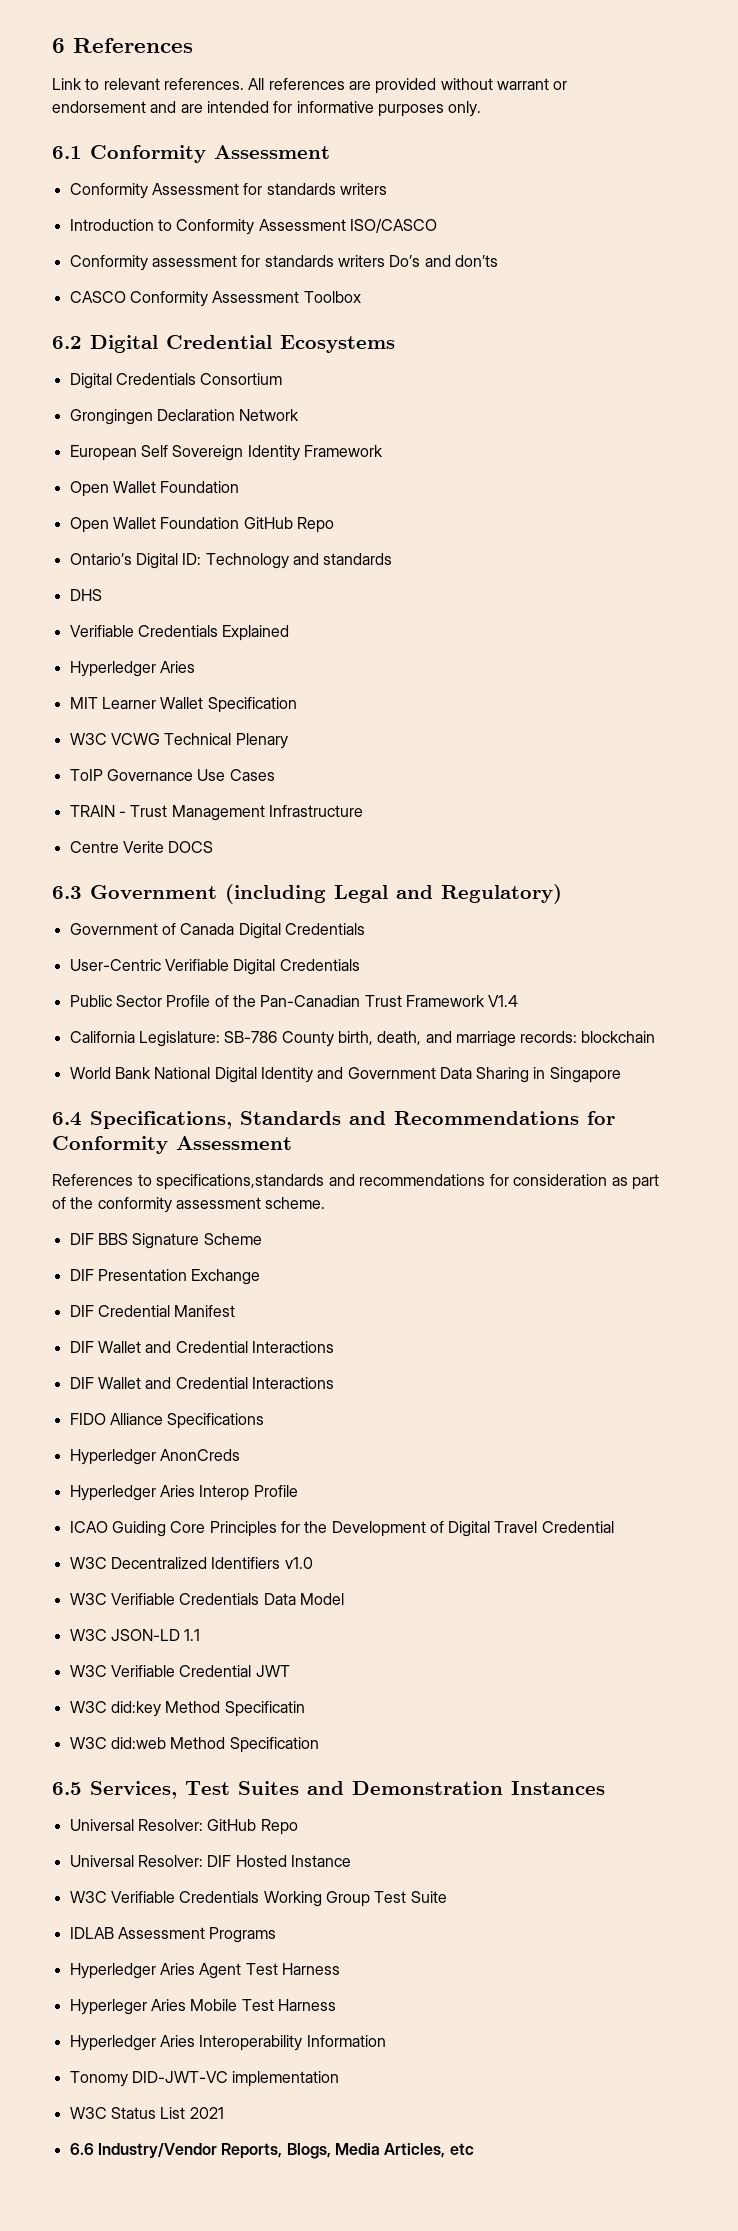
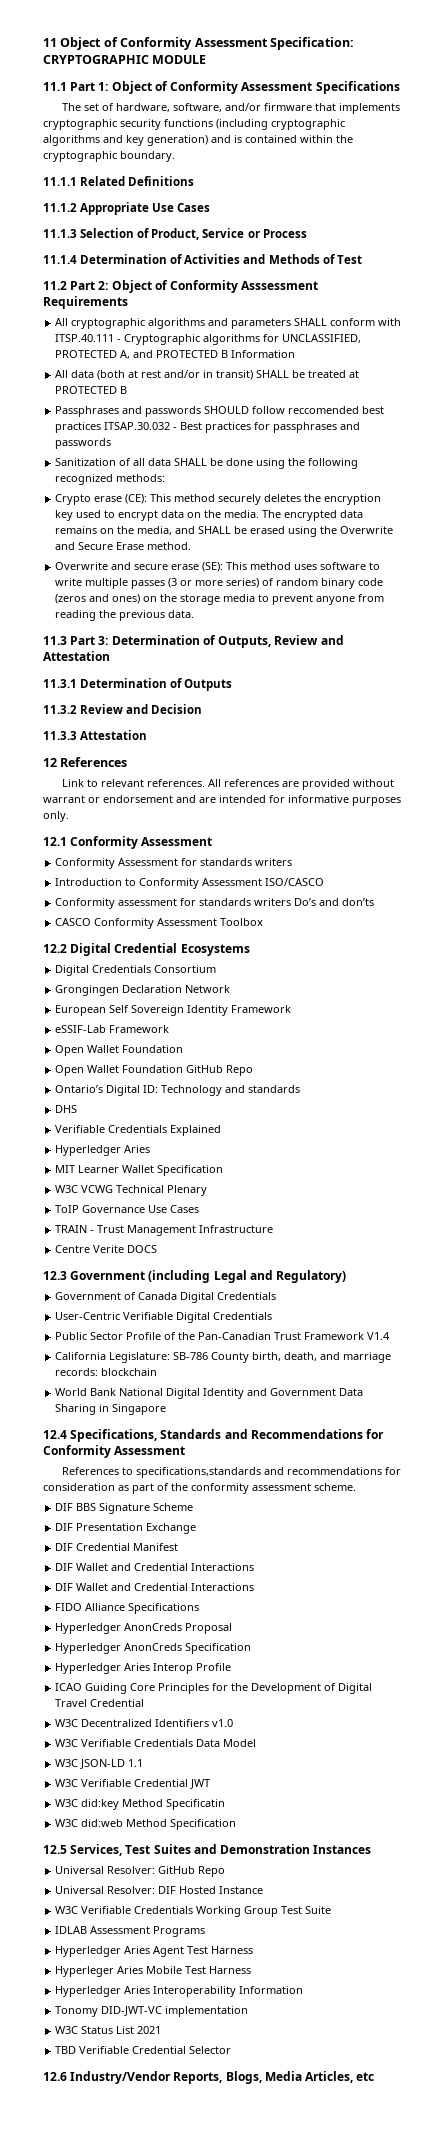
- 6 References
+ 11 Object of Conformity Assessment Specification: CRYPTOGRAPHIC MODULE
+ 11.1 Part 1: Object of Conformity Assessment Specifications
+ The set of hardware, software, and/or firmware that implements cryptographic security functions (including cryptographic algorithms and key generation) and is contained within the cryptographic boundary.
+ 11.1.1 Related Definitions
+ 11.1.2 Appropriate Use Cases
+ 11.1.3 Selection of Product, Service or Process
+ 11.1.4 Determination of Activities and Methods of Test
+ 11.2 Part 2: Object of Conformity Asssessment Requirements
+ All cryptographic algorithms and parameters SHALL conform with ITSP.40.111 - Cryptographic algorithms for UNCLASSIFIED, PROTECTED A, and PROTECTED B Information
+ All data (both at rest and/or in transit) SHALL be treated at PROTECTED B
+ Passphrases and passwords SHOULD follow reccomended best practices ITSAP.30.032 - Best practices for passphrases and passwords
+ Sanitization of all data SHALL be done using the following recognized methods:
+ Crypto erase (CE): This method securely deletes the encryption key used to encrypt data on the media. The encrypted data remains on the media, and SHALL be erased using the Overwrite and Secure Erase method.
+ Overwrite and secure erase (SE): This method uses software to write multiple passes (3 or more series) of random binary code (zeros and ones) on the storage media to prevent anyone from reading the previous data.
+ 11.3 Part 3: Determination of Outputs, Review and Attestation
+ 11.3.1 Determination of Outputs
+ 11.3.2 Review and Decision
+ 11.3.3 Attestation
+ 12 References
- 6.1 Conformity Assessment
+ 12.1 Conformity Assessment
- 6.2 Digital Credential Ecosystems
+ 12.2 Digital Credential Ecosystems
+ eSSIF-Lab Framework
- 6.3 Government (including Legal and Regulatory)
+ 12.3 Government (including Legal and Regulatory)
- 6.4 Specifications, Standards and Recommendations for Conformity Assessment
+ 12.4 Specifications, Standards and Recommendations for Conformity Assessment
- Hyperledger AnonCreds
+ Hyperledger AnonCreds Proposal
+ Hyperledger AnonCreds Specification
- 6.5 Services, Test Suites and Demonstration Instances
+ 12.5 Services, Test Suites and Demonstration Instances
- 6.6 Industry/Vendor Reports, Blogs, Media Articles, etc
+ TBD Verifiable Credential Selector
+ 12.6 Industry/Vendor Reports, Blogs, Media Articles, etc

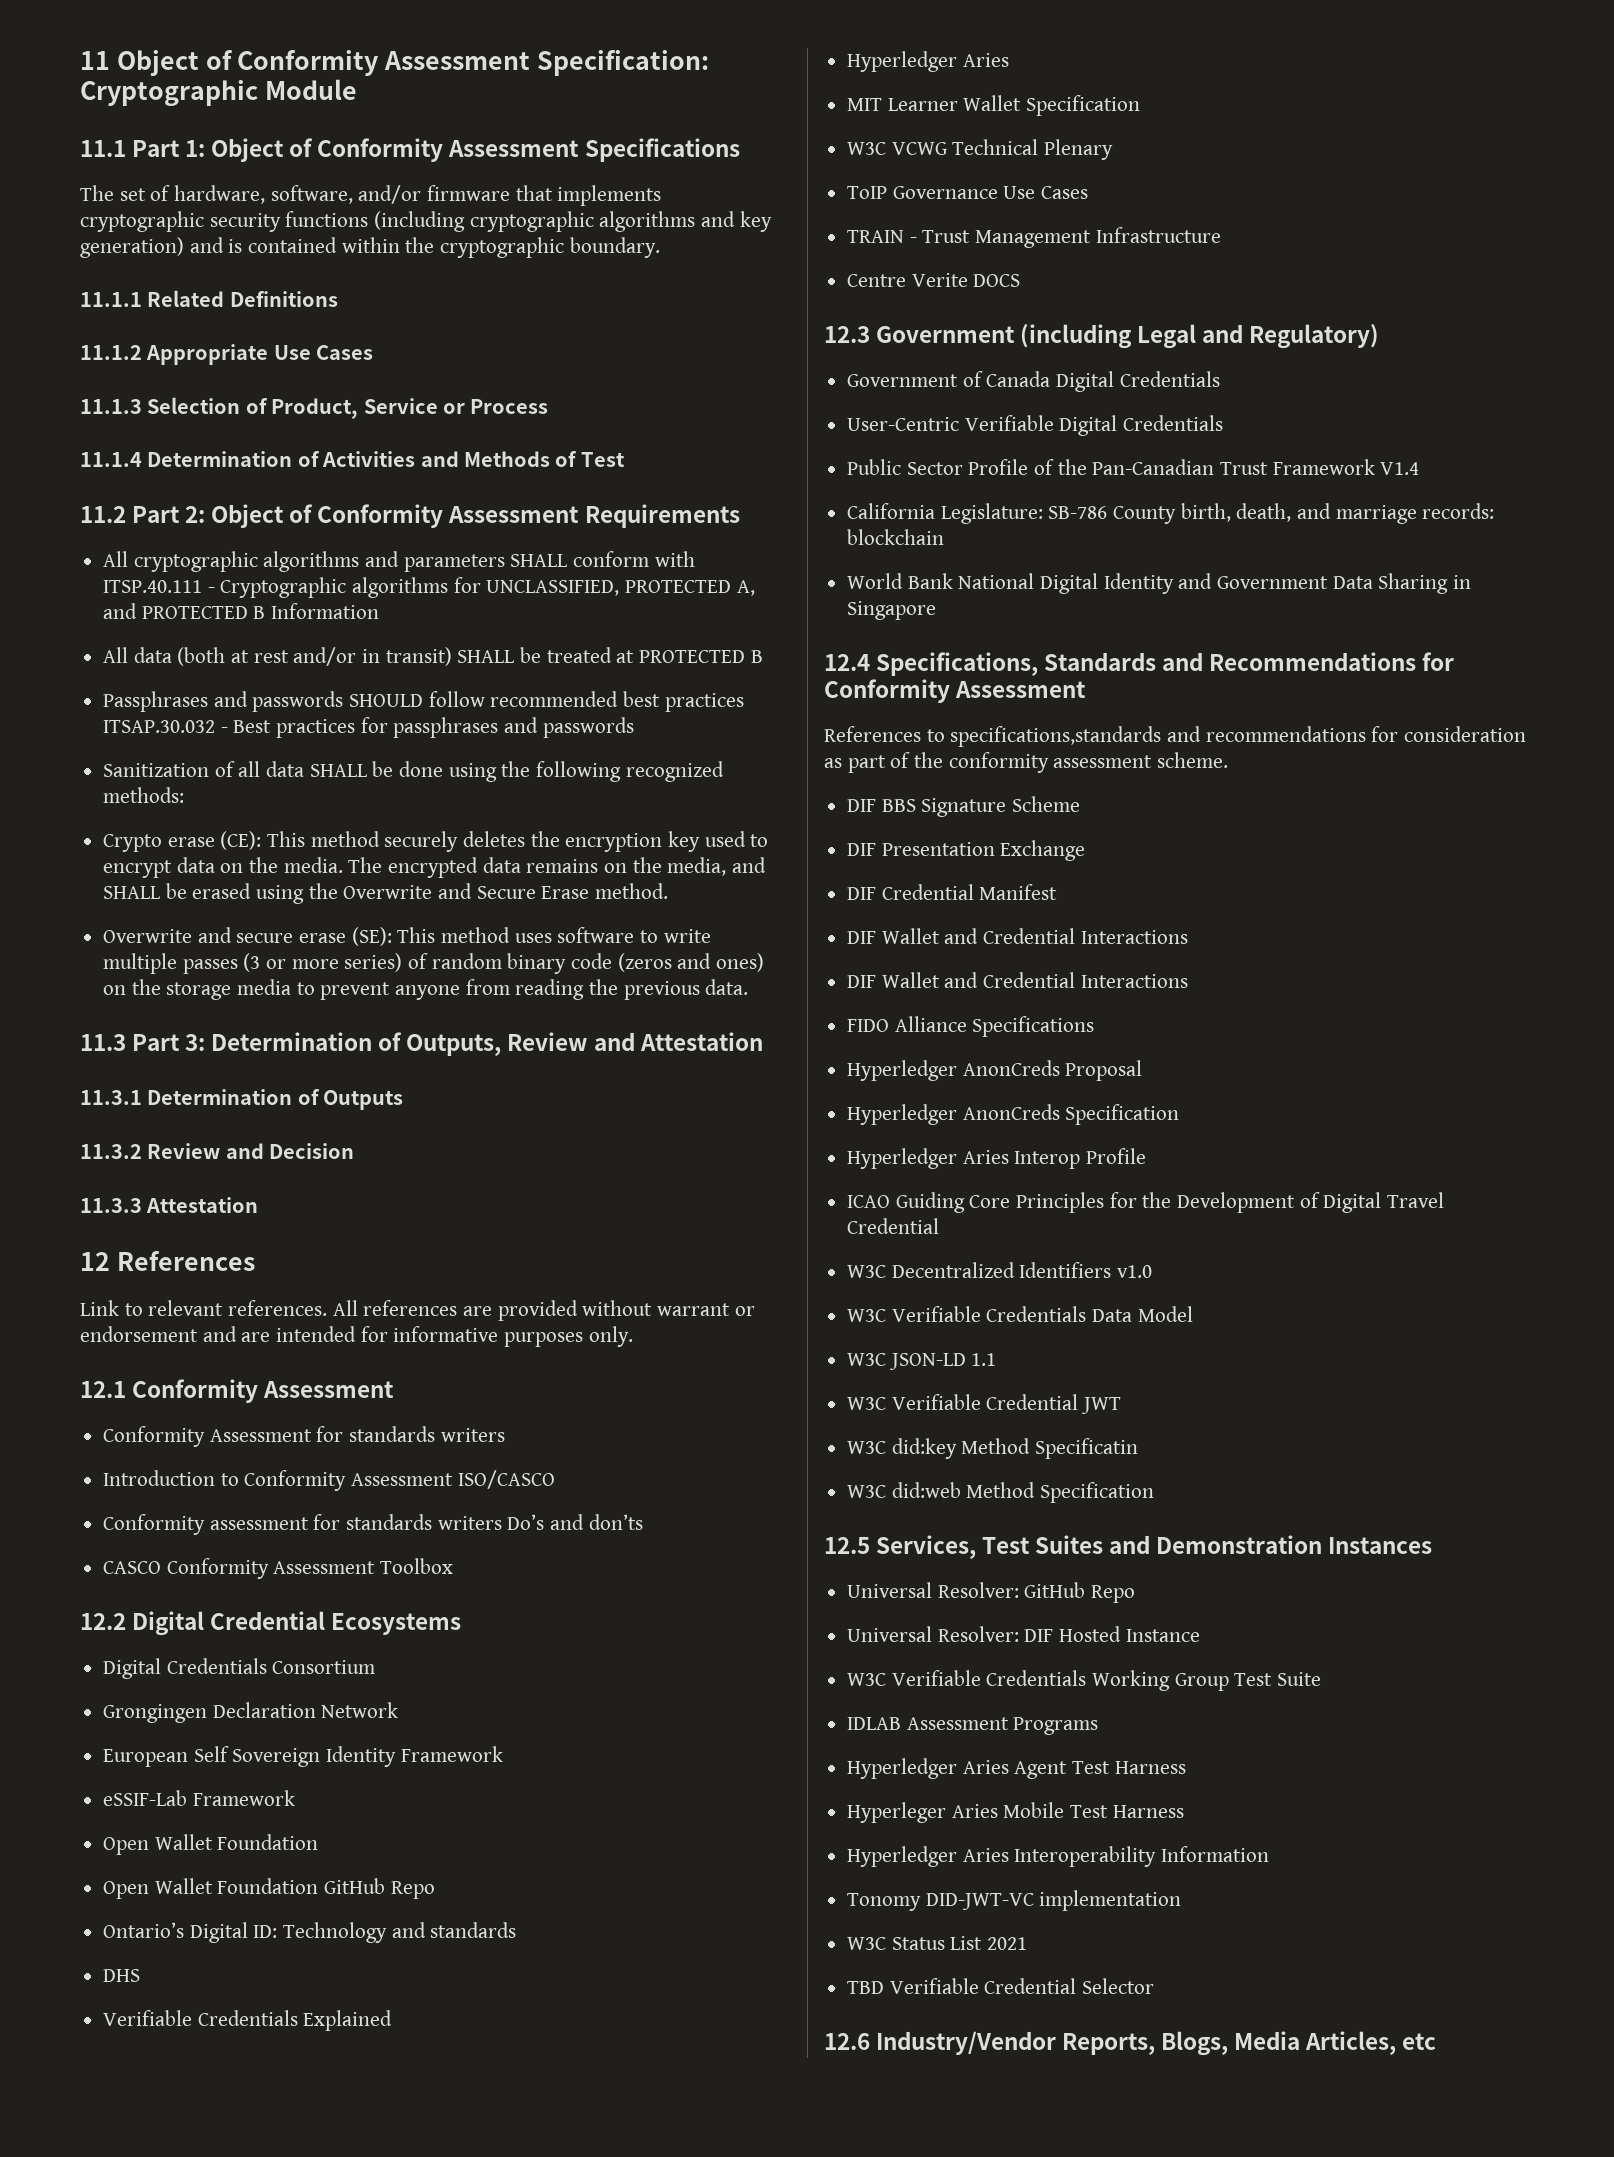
- 11 Object of Conformity Assessment Specification: CRYPTOGRAPHIC MODULE
+ 11 Object of Conformity Assessment Specification: Cryptographic Module
- 11.2 Part 2: Object of Conformity Asssessment Requirements
+ 11.2 Part 2: Object of Conformity Assessment Requirements
- Passphrases and passwords SHOULD follow reccomended best practices ITSAP.30.032 - Best practices for passphrases and passwords
+ Passphrases and passwords SHOULD follow recommended best practices ITSAP.30.032 - Best practices for passphrases and passwords

